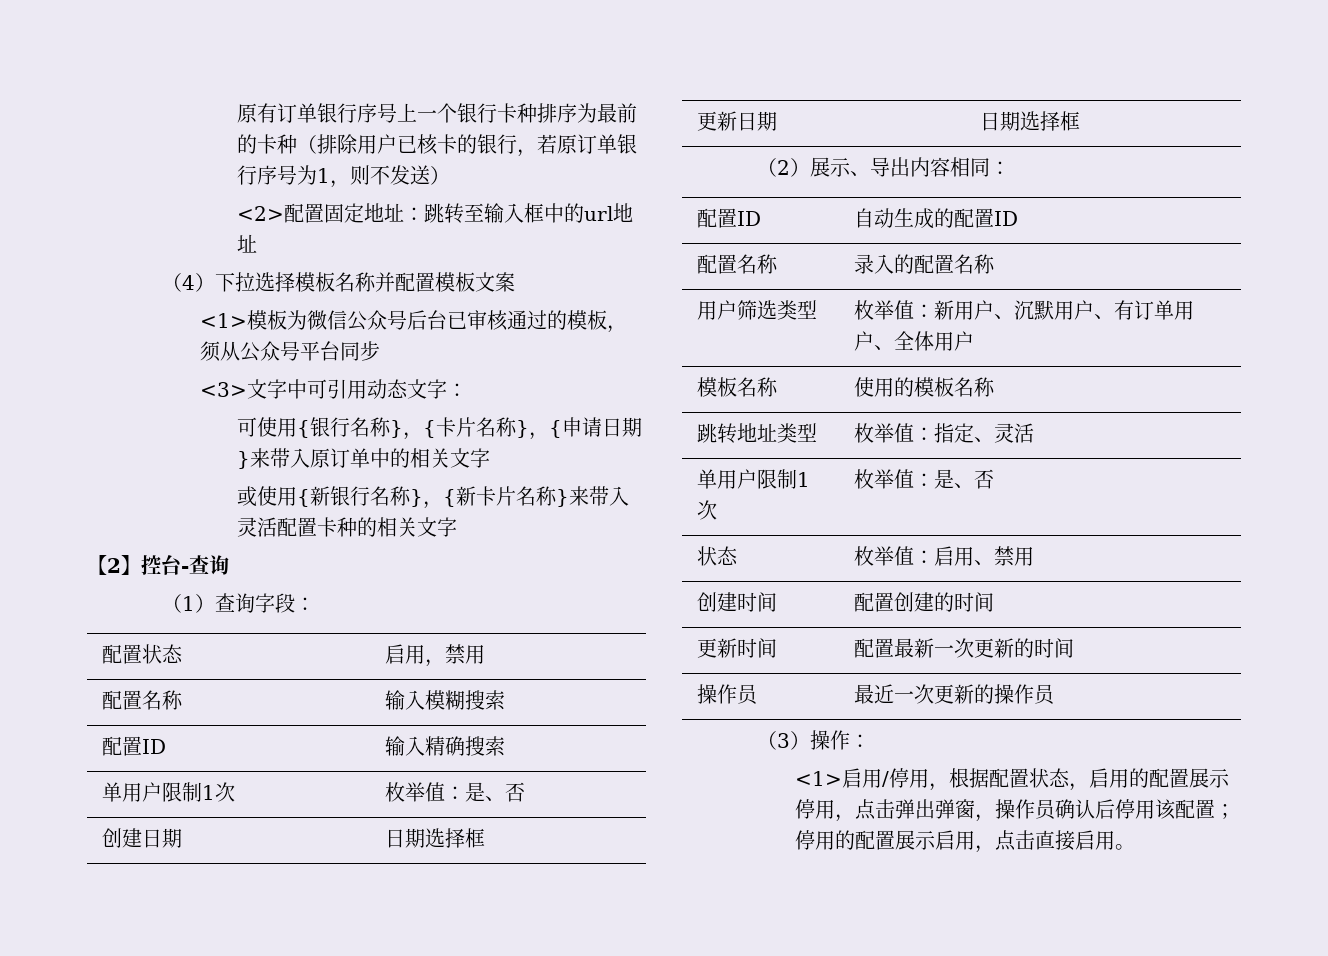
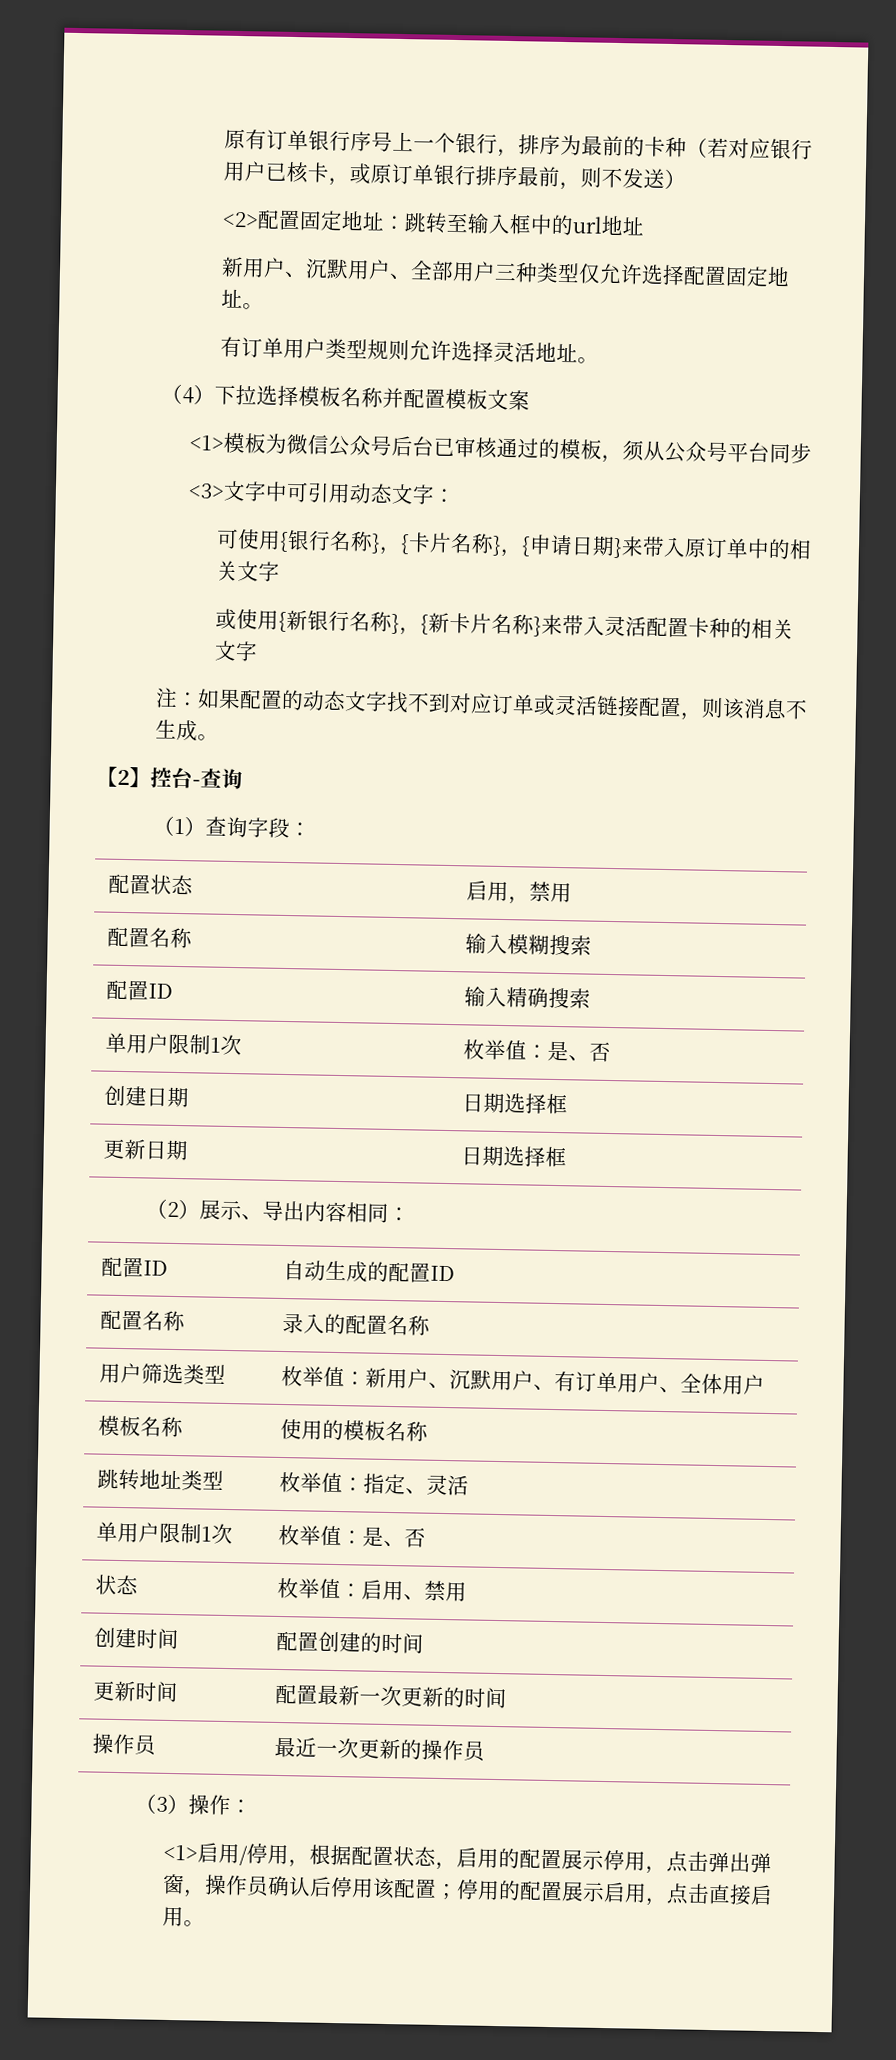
- 原有订单银行序号上一个银行卡种排序为最前的卡种（排除用户已核卡的银行，若原订单银行序号为1，则不发送）
+ 原有订单银行序号上一个银行，排序为最前的卡种（若对应银行用户已核卡，或原订单银行排序最前，则不发送）
+ 新用户、沉默用户、全部用户三种类型仅允许选择配置固定地址。
+ 有订单用户类型规则允许选择灵活地址。
+ 注：如果配置的动态文字找不到对应订单或灵活链接配置，则该消息不生成。

